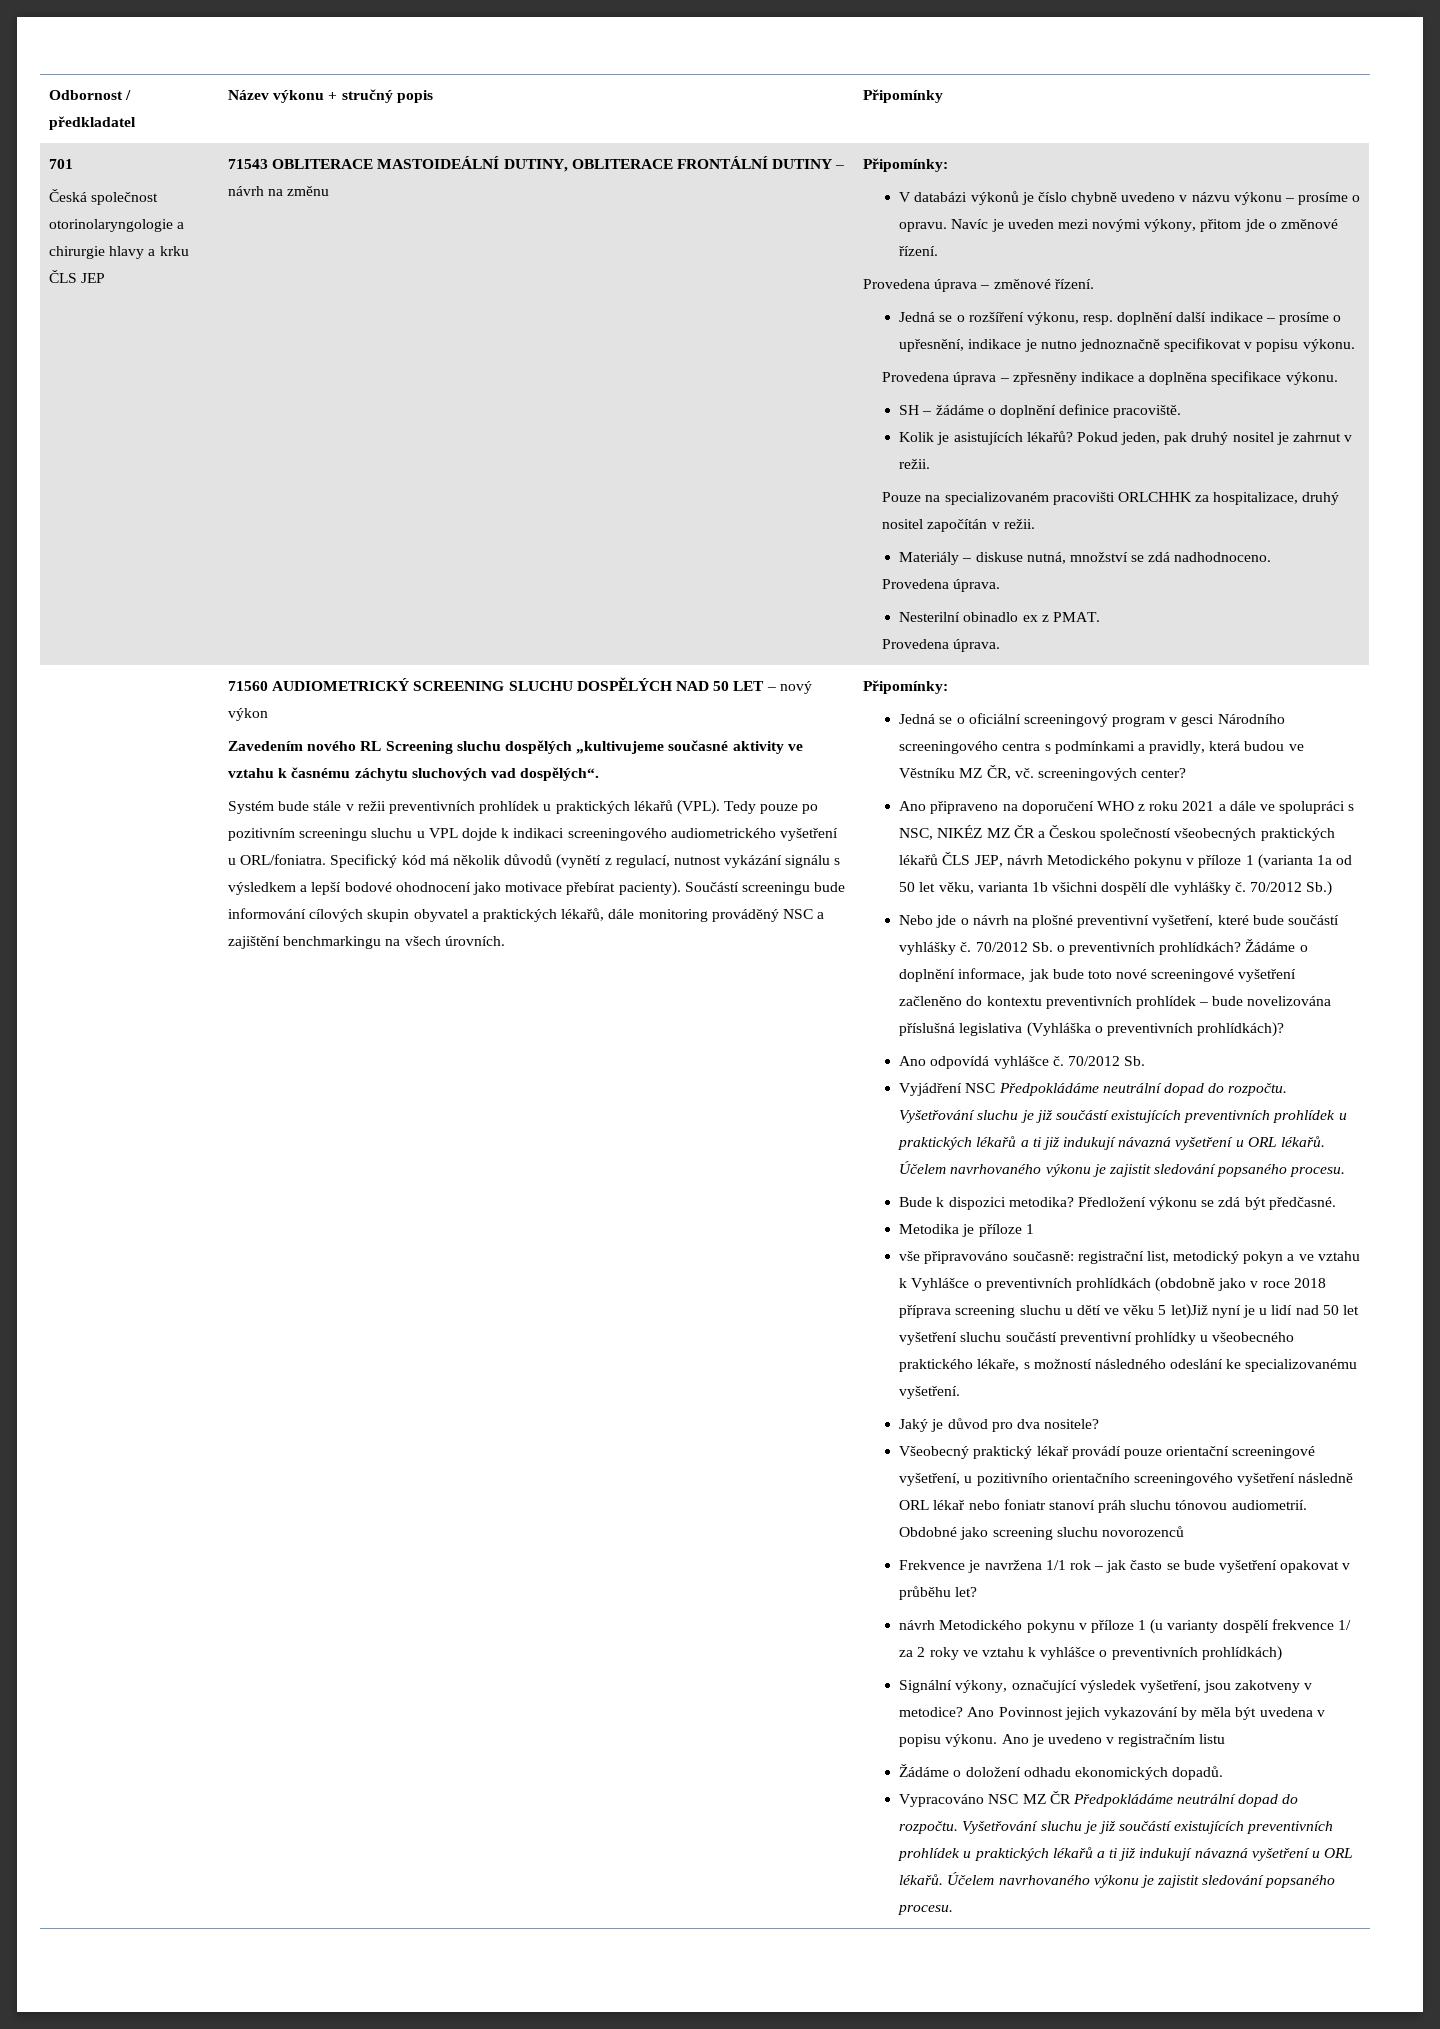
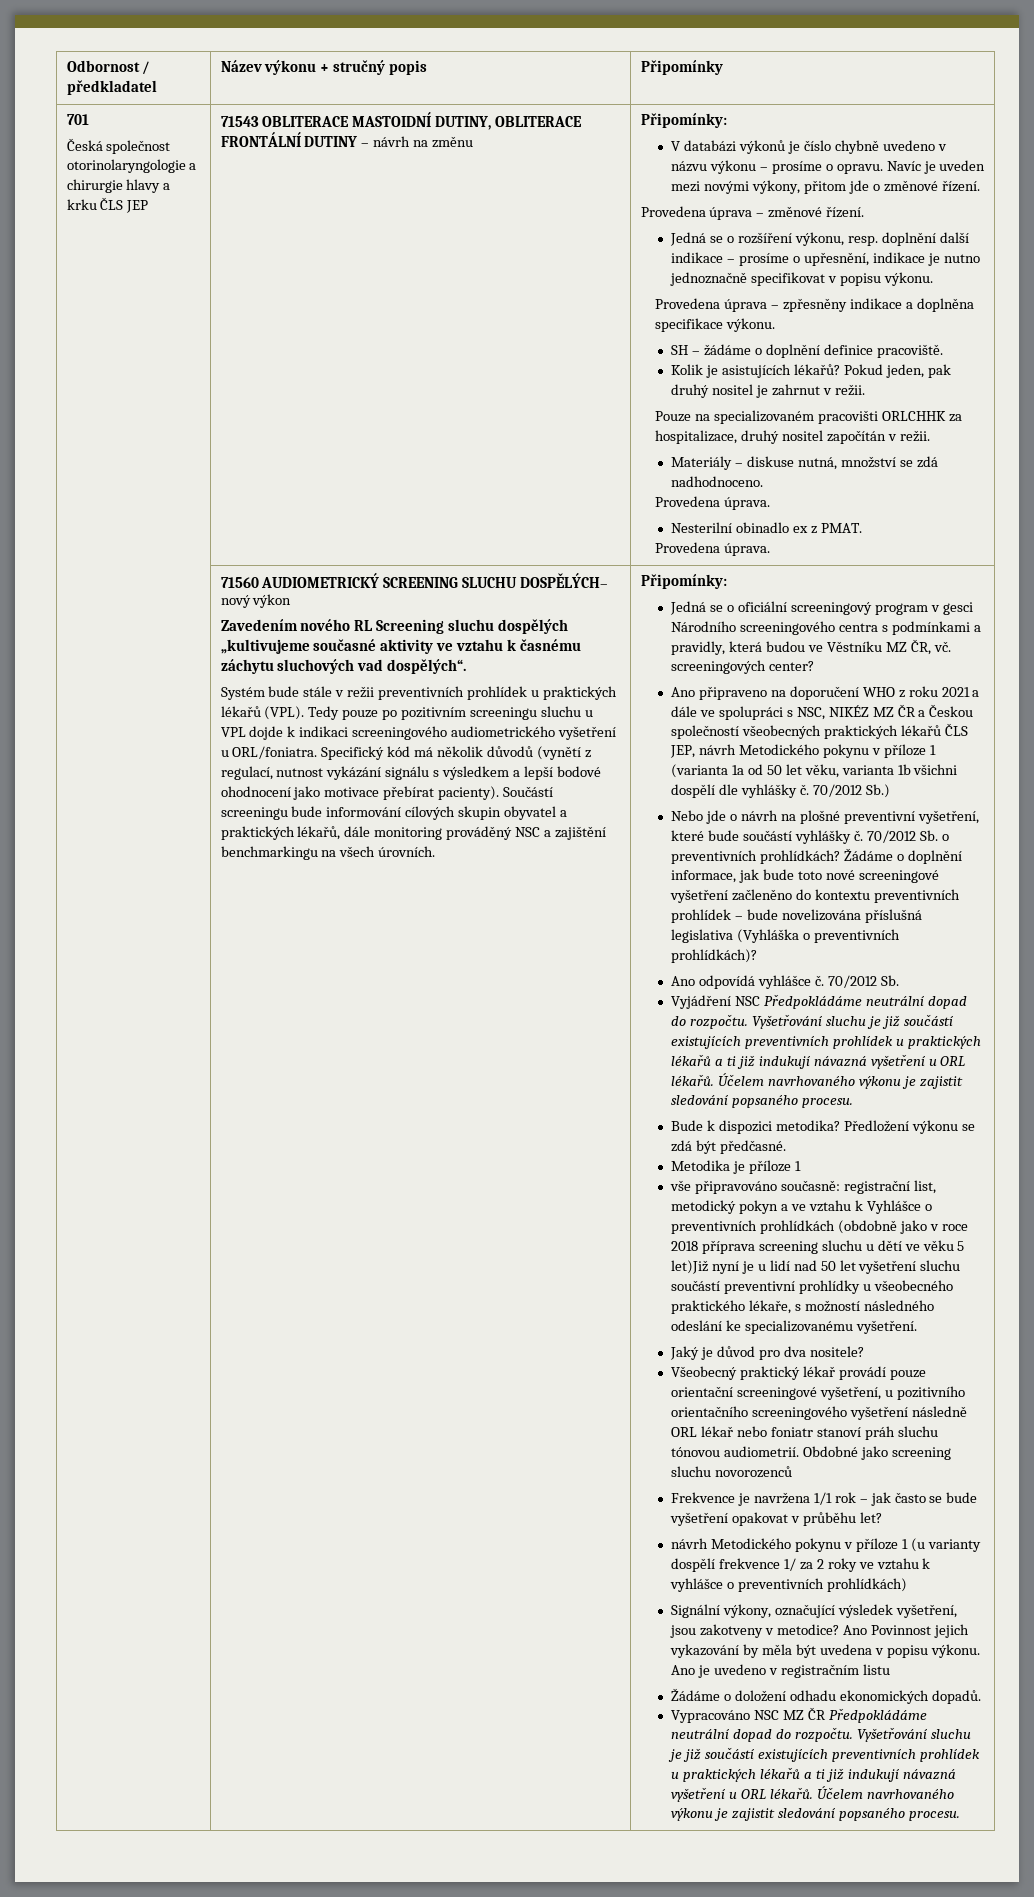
- 71543 OBLITERACE MASTOIDEÁLNÍ DUTINY, OBLITERACE FRONTÁLNÍ DUTINY – návrh na změnu
+ 71543 OBLITERACE MASTOIDNÍ DUTINY, OBLITERACE FRONTÁLNÍ DUTINY – návrh na změnu
- 71560 AUDIOMETRICKÝ SCREENING SLUCHU DOSPĚLÝCH NAD 50 LET – nový výkon
+ 71560 AUDIOMETRICKÝ SCREENING SLUCHU DOSPĚLÝCH– nový výkon

